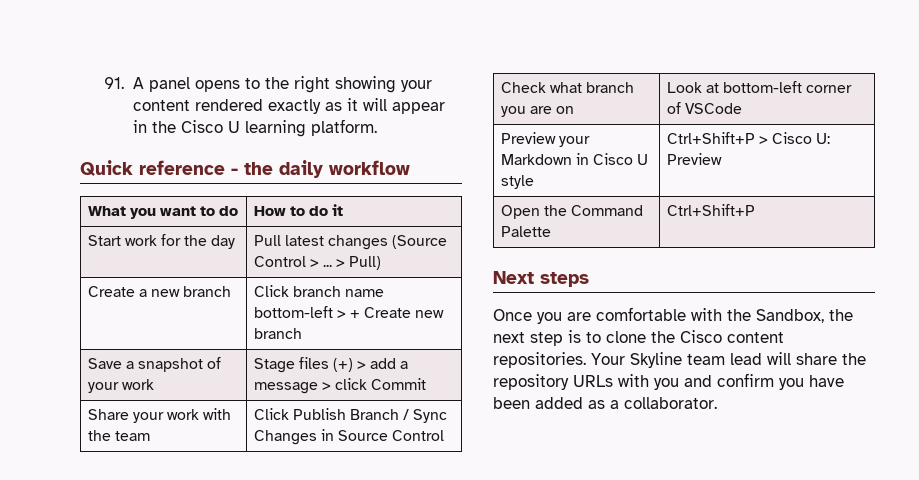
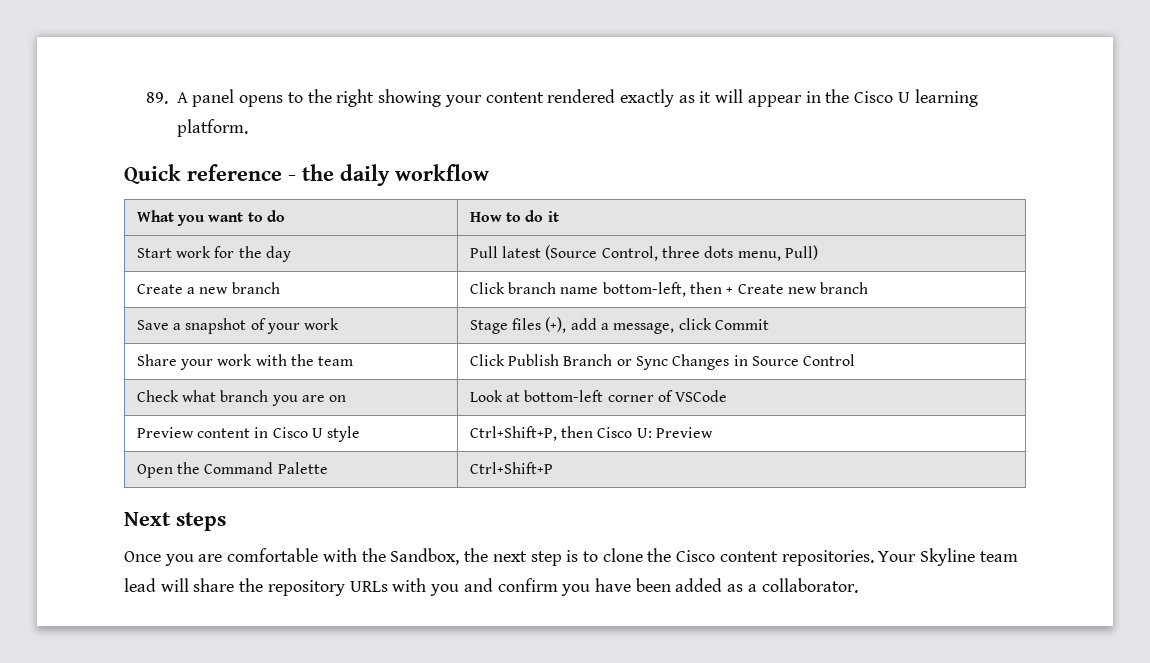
- 91. A panel opens to the right showing your content rendered exactly as it will appear in the Cisco U learning platform.
+ 89. A panel opens to the right showing your content rendered exactly as it will appear in the Cisco U learning platform.
- Start work for the day | Pull latest changes (Source Control > ... > Pull)
+ Start work for the day | Pull latest (Source Control, three dots menu, Pull)
- Create a new branch | Click branch name bottom-left > + Create new branch
+ Create a new branch | Click branch name bottom-left, then + Create new branch
- Save a snapshot of your work | Stage files (+) > add a message > click Commit
+ Save a snapshot of your work | Stage files (+), add a message, click Commit
- Share your work with the team | Click Publish Branch / Sync Changes in Source Control
+ Share your work with the team | Click Publish Branch or Sync Changes in Source Control
- Preview your Markdown in Cisco U style | Ctrl+Shift+P > Cisco U: Preview
+ Preview content in Cisco U style | Ctrl+Shift+P, then Cisco U: Preview

